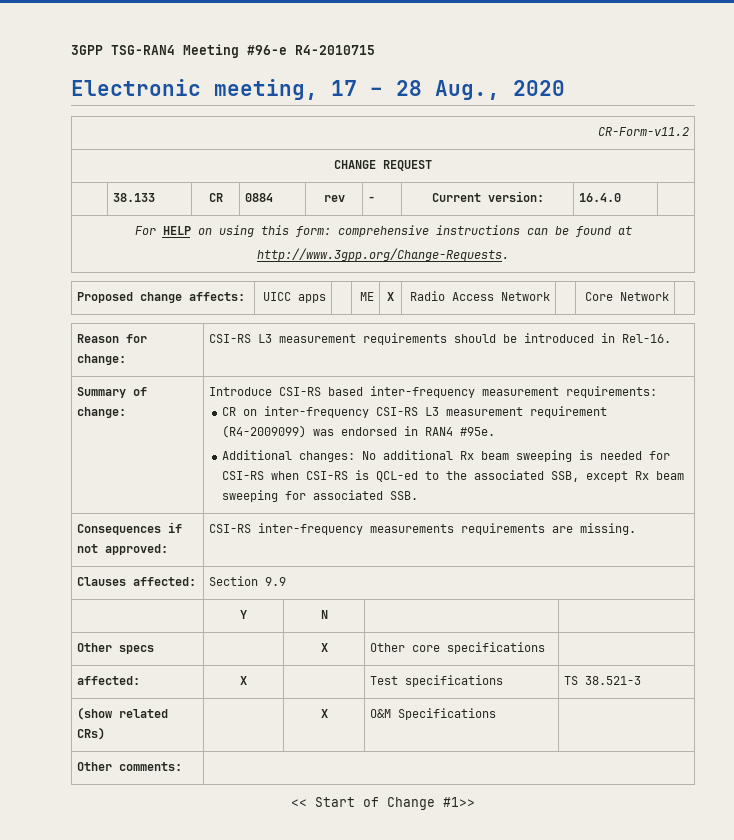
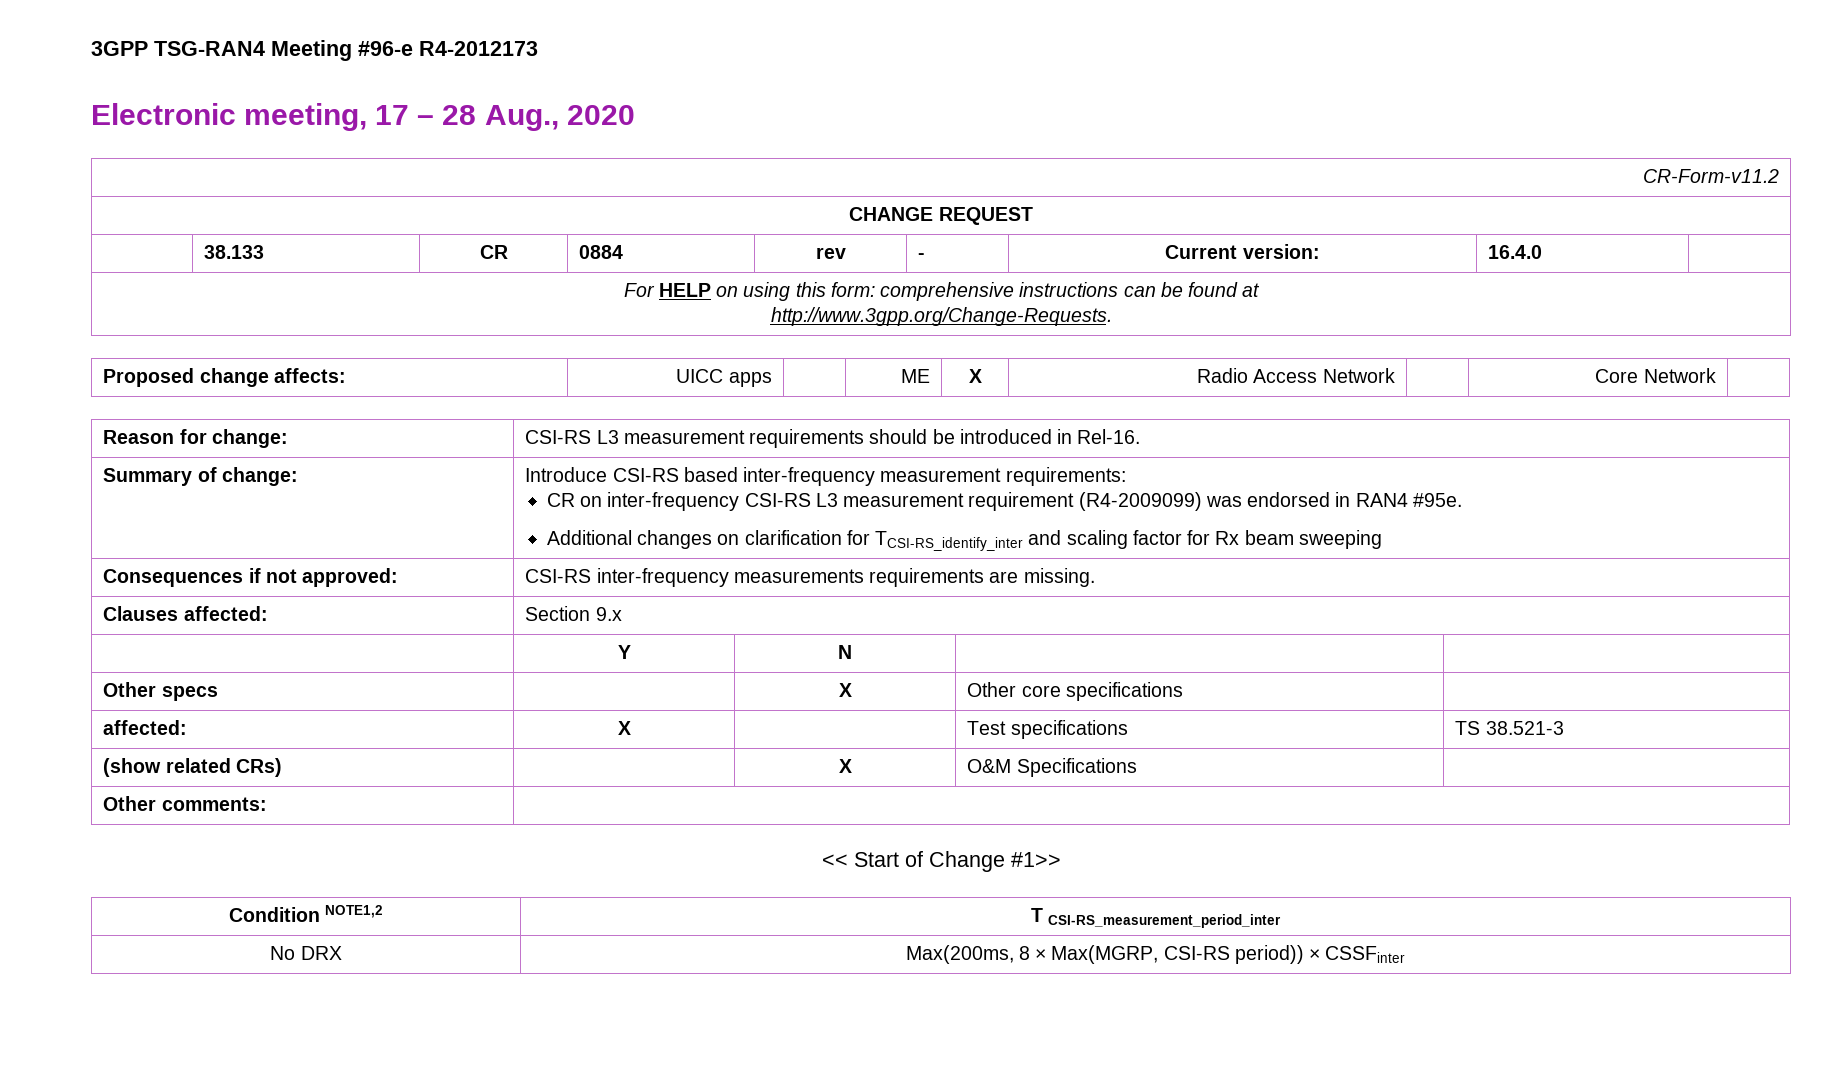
- 3GPP TSG-RAN4 Meeting #96-e R4-2010715
+ 3GPP TSG-RAN4 Meeting #96-e R4-2012173
- Additional changes: No additional Rx beam sweeping is needed for CSI-RS when CSI-RS is QCL-ed to the associated SSB, except Rx beam sweeping for associated SSB.
+ Additional changes on clarification for TCSI-RS_identify_inter and scaling factor for Rx beam sweeping
- Clauses affected: | Section 9.9
+ Clauses affected: | Section 9.x
+ Condition NOTE1,2 | T CSI-RS_measurement_period_inter
+ No DRX | Max(200ms, 8 × Max(MGRP, CSI-RS period)) × CSSFinter

